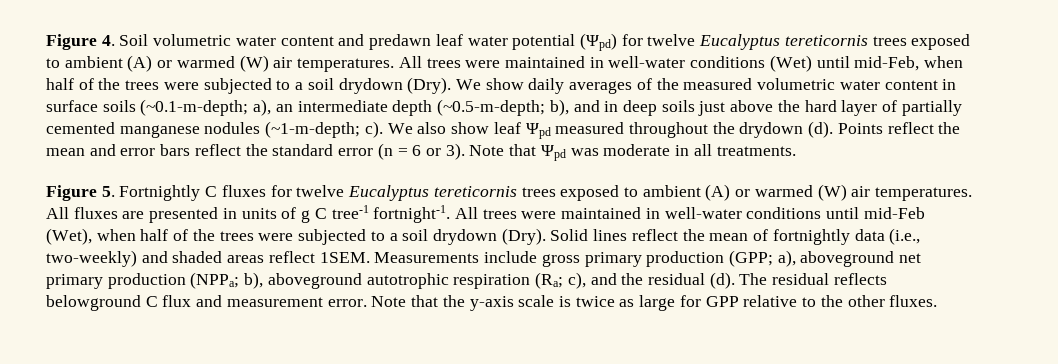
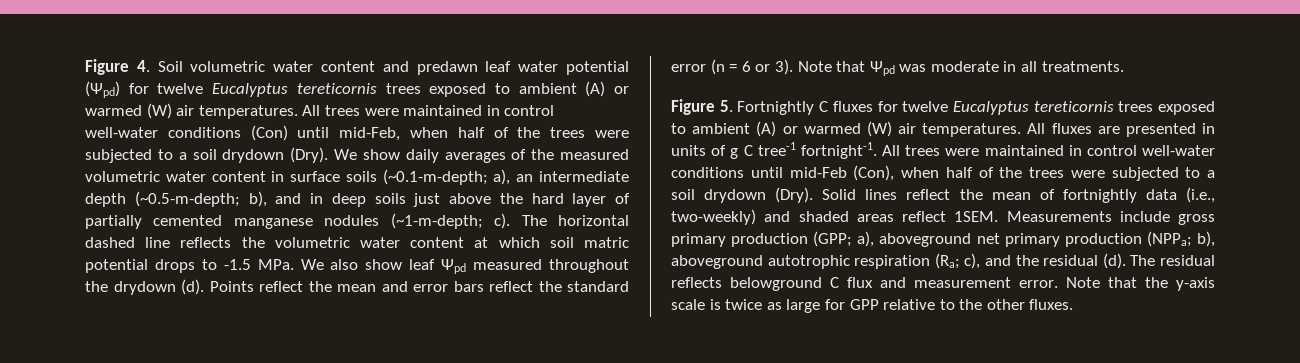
- All trees were maintained in well-water conditions (Wet) until mid-Feb, when half of the trees were subjected to a soil drydown (Dry).
+ All trees were maintained in control well-water conditions (Con) until mid-Feb, when half of the trees were subjected to a soil drydown (Dry).
- We also show leaf Ψpd measured throughout the drydown (d).
+ The horizontal dashed line reflects the volumetric water content at which soil matric potential drops to -1.5 MPa. We also show leaf Ψpd measured throughout the drydown (d).
- All trees were maintained in well-water conditions until mid-Feb (Wet), when half of the trees were subjected to a soil drydown (Dry).
+ All trees were maintained in control well-water conditions until mid-Feb (Con), when half of the trees were subjected to a soil drydown (Dry).

